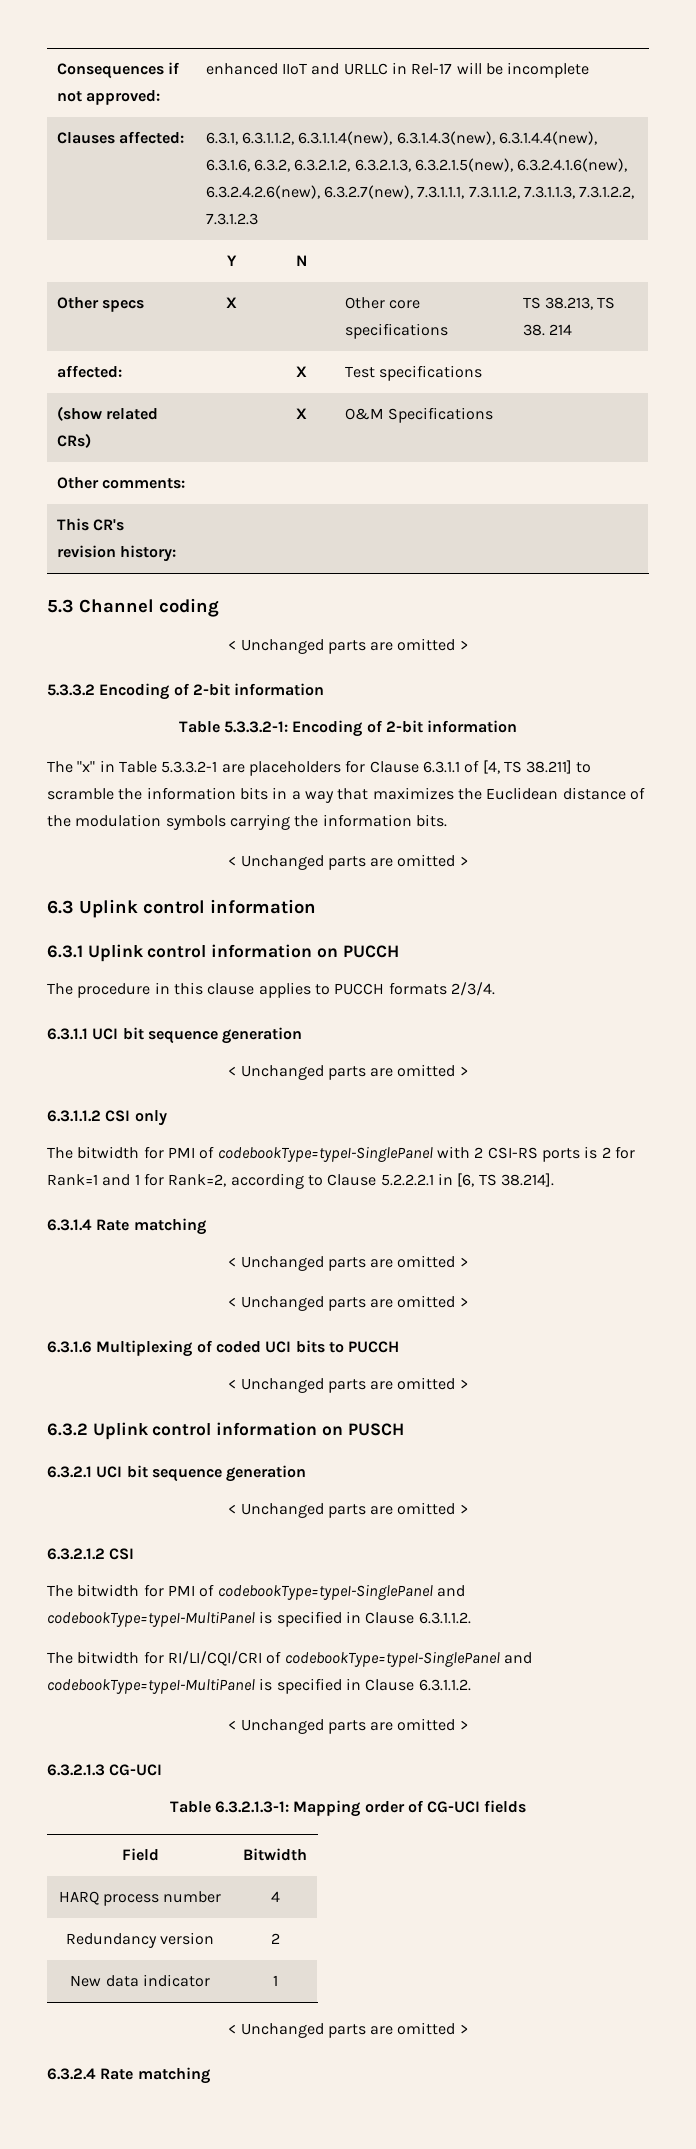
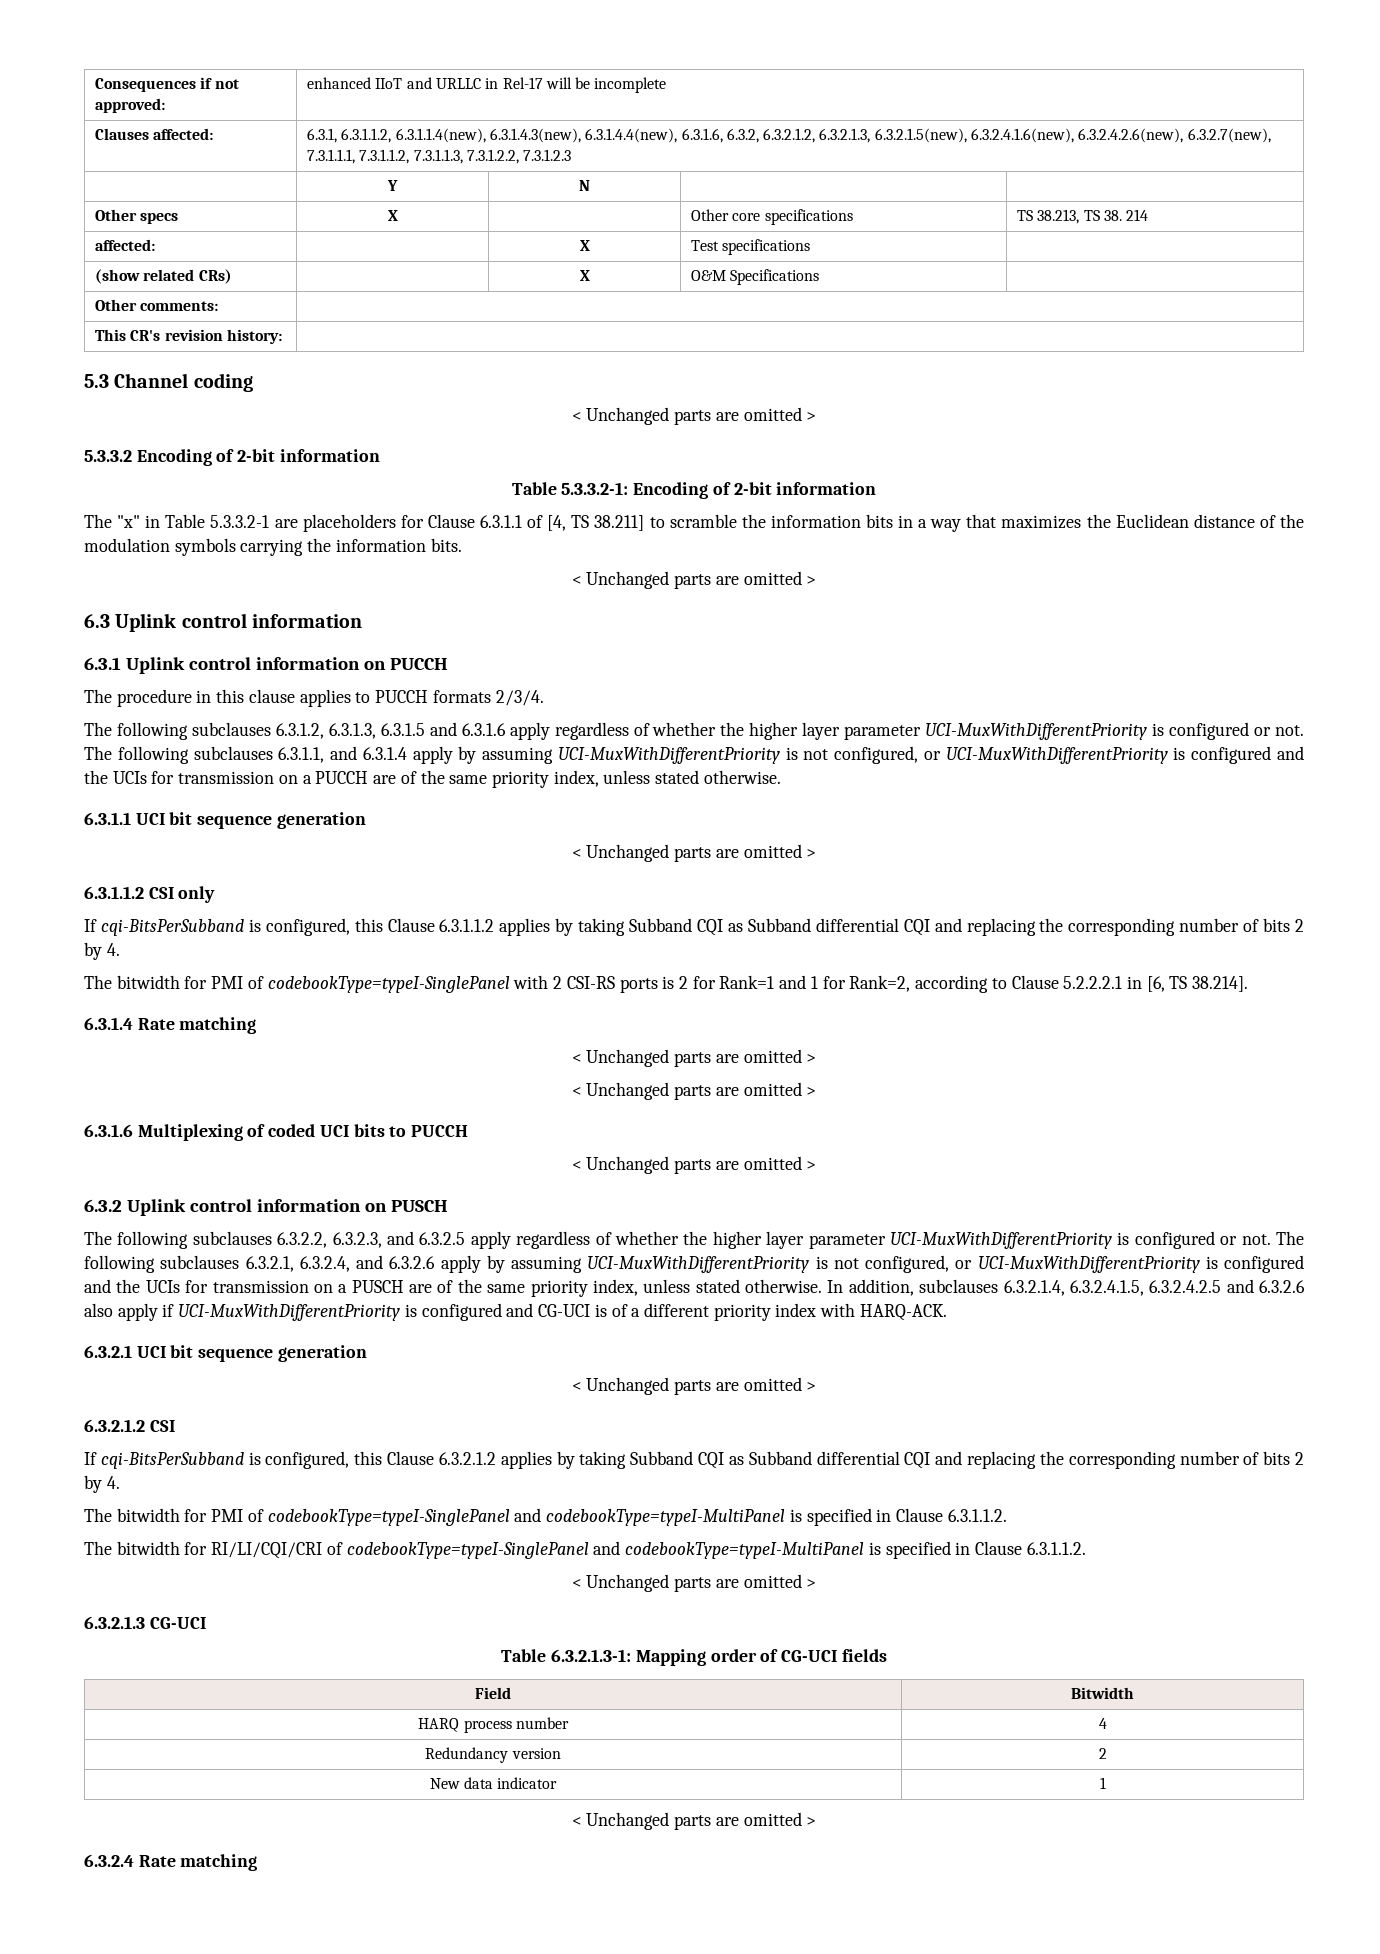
+ The following subclauses 6.3.1.2, 6.3.1.3, 6.3.1.5 and 6.3.1.6 apply regardless of whether the higher layer parameter UCI-MuxWithDifferentPriority is configured or not. The following subclauses 6.3.1.1, and 6.3.1.4 apply by assuming UCI-MuxWithDifferentPriority is not configured, or UCI-MuxWithDifferentPriority is configured and the UCIs for transmission on a PUCCH are of the same priority index, unless stated otherwise.
+ If cqi-BitsPerSubband is configured, this Clause 6.3.1.1.2 applies by taking Subband CQI as Subband differential CQI and replacing the corresponding number of bits 2 by 4.
+ The following subclauses 6.3.2.2, 6.3.2.3, and 6.3.2.5 apply regardless of whether the higher layer parameter UCI-MuxWithDifferentPriority is configured or not. The following subclauses 6.3.2.1, 6.3.2.4, and 6.3.2.6 apply by assuming UCI-MuxWithDifferentPriority is not configured, or UCI-MuxWithDifferentPriority is configured and the UCIs for transmission on a PUSCH are of the same priority index, unless stated otherwise. In addition, subclauses 6.3.2.1.4, 6.3.2.4.1.5, 6.3.2.4.2.5 and 6.3.2.6 also apply if UCI-MuxWithDifferentPriority is configured and CG-UCI is of a different priority index with HARQ-ACK.
+ If cqi-BitsPerSubband is configured, this Clause 6.3.2.1.2 applies by taking Subband CQI as Subband differential CQI and replacing the corresponding number of bits 2 by 4.

